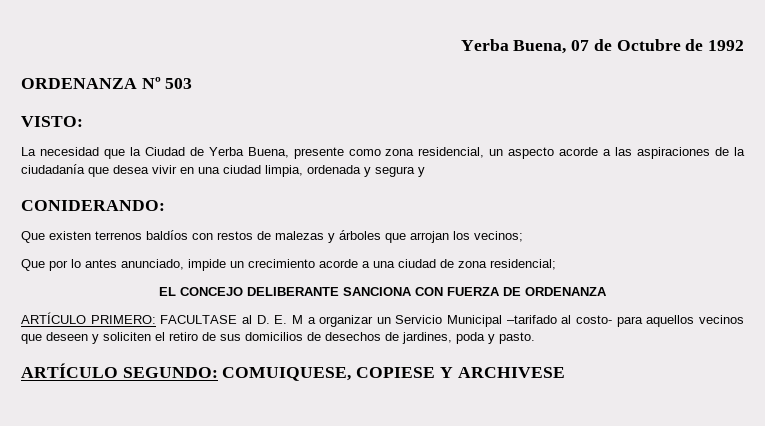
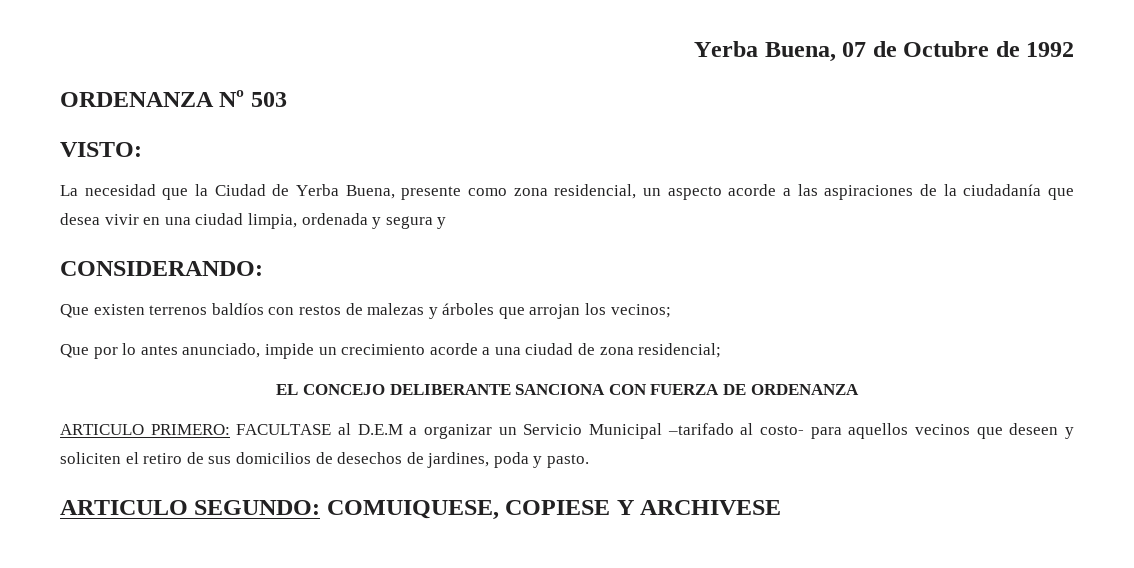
- CONIDERANDO:
+ CONSIDERANDO:
- ARTÍCULO PRIMERO: FACULTASE al D. E. M a organizar un Servicio Municipal –tarifado al costo- para aquellos vecinos que deseen y soliciten el retiro de sus domicilios de desechos de jardines, poda y pasto.
+ ARTICULO PRIMERO: FACULTASE al D.E.M a organizar un Servicio Municipal –tarifado al costo- para aquellos vecinos que deseen y soliciten el retiro de sus domicilios de desechos de jardines, poda y pasto.
- ARTÍCULO SEGUNDO: COMUIQUESE, COPIESE Y ARCHIVESE
+ ARTICULO SEGUNDO: COMUIQUESE, COPIESE Y ARCHIVESE

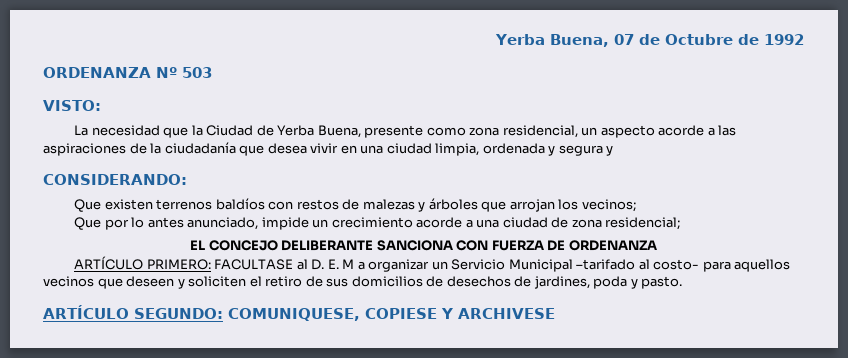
- ARTICULO PRIMERO: FACULTASE al D.E.M a organizar un Servicio Municipal –tarifado al costo- para aquellos vecinos que deseen y soliciten el retiro de sus domicilios de desechos de jardines, poda y pasto.
+ ARTÍCULO PRIMERO: FACULTASE al D. E. M a organizar un Servicio Municipal –tarifado al costo- para aquellos vecinos que deseen y soliciten el retiro de sus domicilios de desechos de jardines, poda y pasto.
- ARTICULO SEGUNDO: COMUIQUESE, COPIESE Y ARCHIVESE
+ ARTÍCULO SEGUNDO: COMUNIQUESE, COPIESE Y ARCHIVESE

